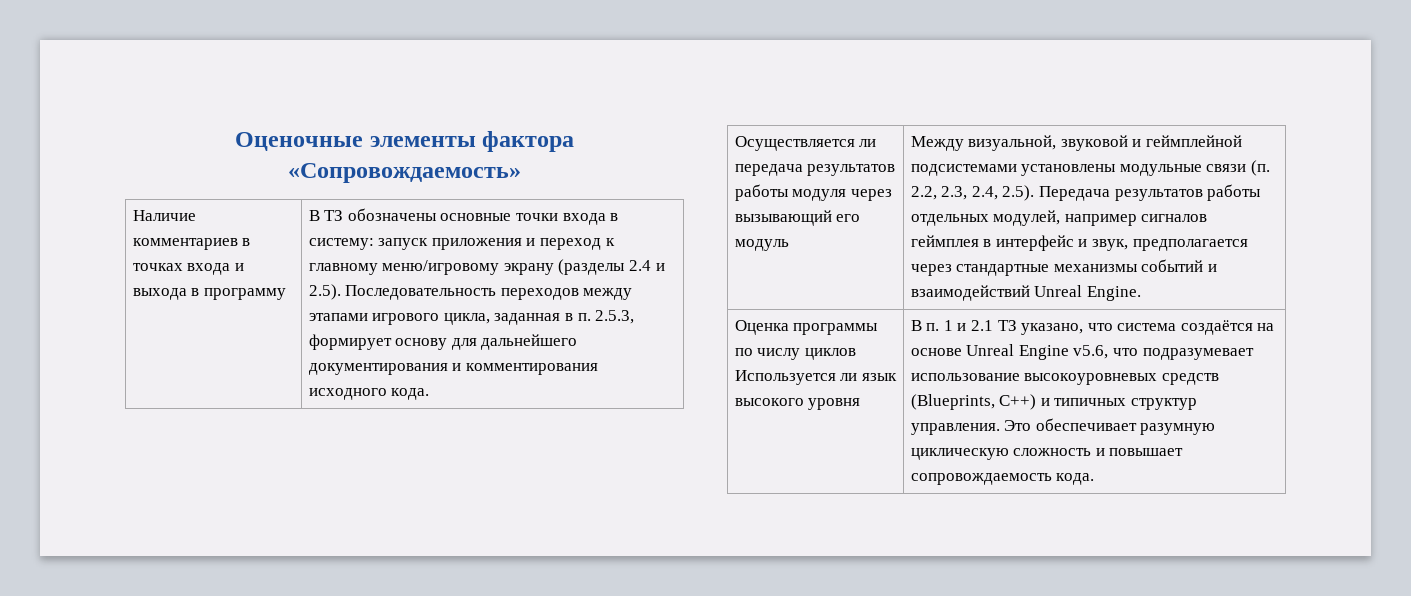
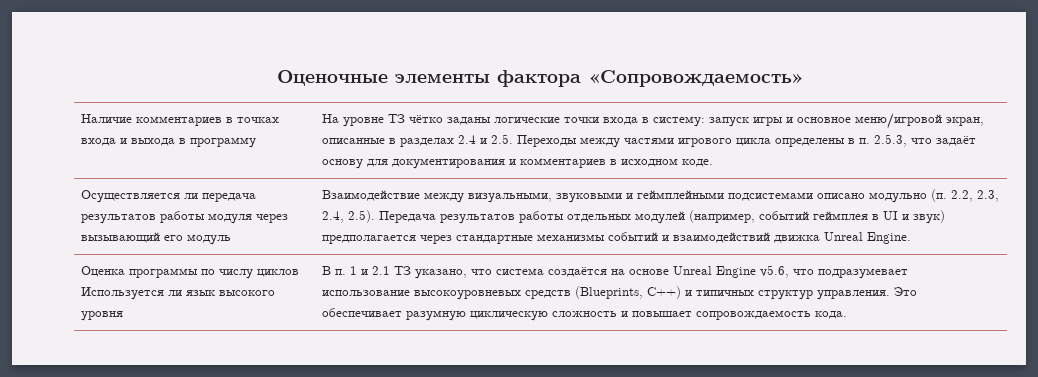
- В ТЗ обозначены основные точки входа в систему: запуск приложения и переход к главному меню/игровому экрану (разделы 2.4 и 2.5). Последовательность переходов между этапами игрового цикла, заданная в п. 2.5.3, формирует основу для дальнейшего документирования и комментирования исходного кода.
+ На уровне ТЗ чётко заданы логические точки входа в систему: запуск игры и основное меню/игровой экран, описанные в разделах 2.4 и 2.5. Переходы между частями игрового цикла определены в п. 2.5.3, что задаёт основу для документирования и комментариев в исходном коде.
- Между визуальной, звуковой и геймплейной подсистемами установлены модульные связи (п. 2.2, 2.3, 2.4, 2.5). Передача результатов работы отдельных модулей, например сигналов геймплея в интерфейс и звук, предполагается через стандартные механизмы событий и взаимодействий Unreal Engine.
+ Взаимодействие между визуальными, звуковыми и геймплейными подсистемами описано модульно (п. 2.2, 2.3, 2.4, 2.5). Передача результатов работы отдельных модулей (например, событий геймплея в UI и звук) предполагается через стандартные механизмы событий и взаимодействий движка Unreal Engine.

